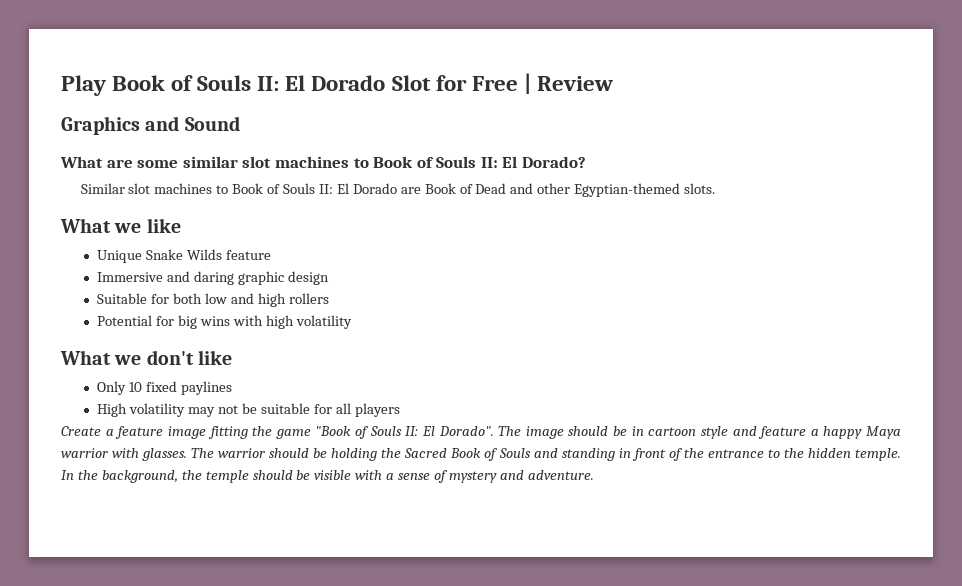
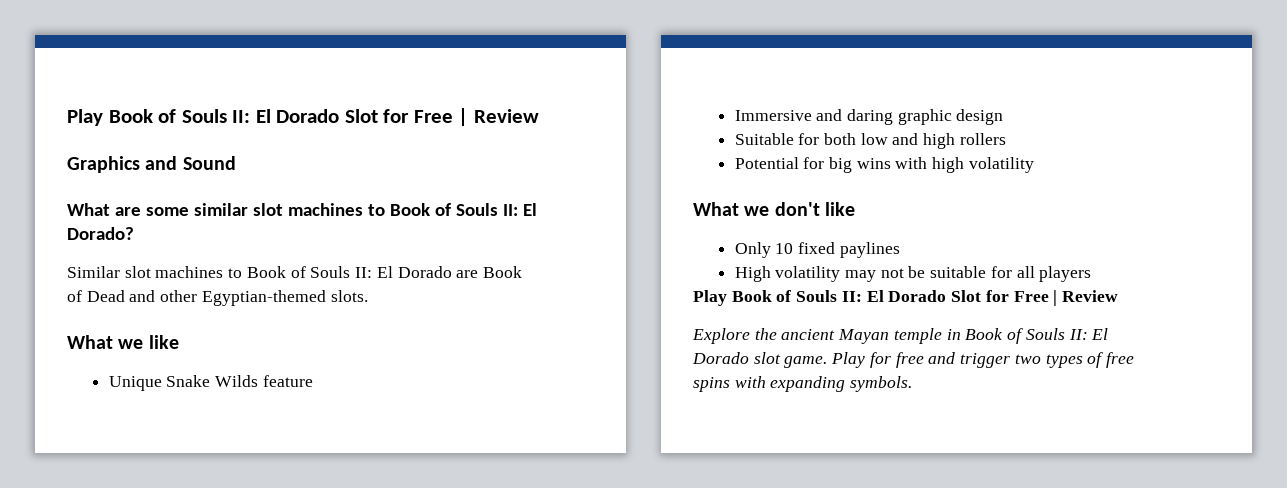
  High volatility may not be suitable for all players
- Create a feature image fitting the game "Book of Souls II: El Dorado". The image should be in cartoon style and feature a happy Maya warrior with glasses. The warrior should be holding the Sacred Book of Souls and standing in front of the entrance to the hidden temple. In the background, the temple should be visible with a sense of mystery and adventure.
+ Play Book of Souls II: El Dorado Slot for Free | Review
+ Explore the ancient Mayan temple in Book of Souls II: El Dorado slot game. Play for free and trigger two types of free spins with expanding symbols.

